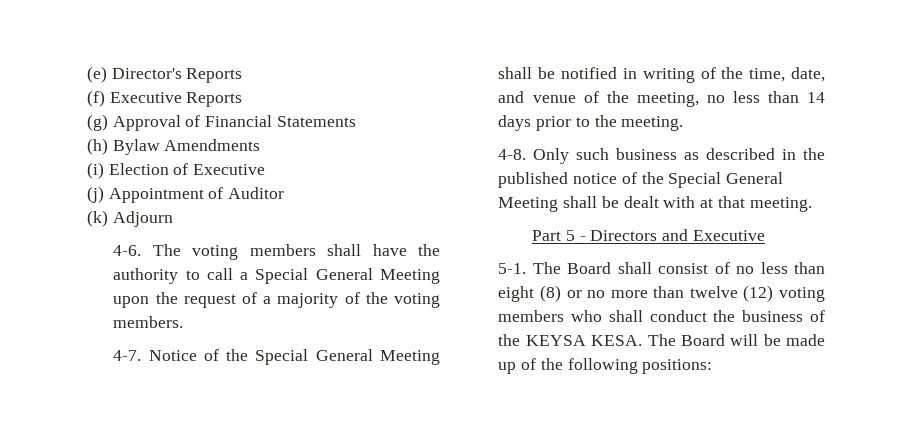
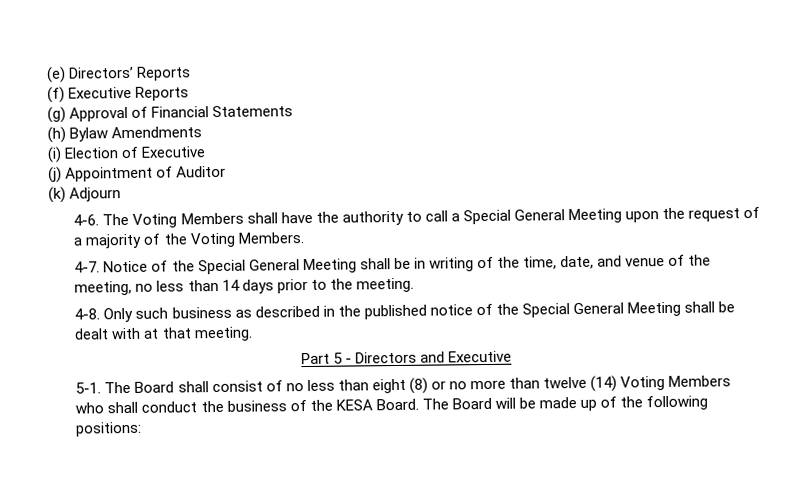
- (e) Director's Reports
+ (e) Directors’ Reports
- The voting members shall have the authority to call a Special General Meeting upon the request of a majority of the voting members.
+ The Voting Members shall have the authority to call a Special General Meeting upon the request of a majority of the Voting Members.
- Notice of the Special General Meeting shall be notified in writing of the time, date, and venue of the meeting, no less than 14 days prior to the meeting.
+ Notice of the Special General Meeting shall be in writing of the time, date, and venue of the meeting, no less than 14 days prior to the meeting.
- The Board shall consist of no less than eight (8) or no more than twelve (12) voting members who shall conduct the business of the KEYSA KESA.
+ The Board shall consist of no less than eight (8) or no more than twelve (14) Voting Members who shall conduct the business of the KESA Board.

